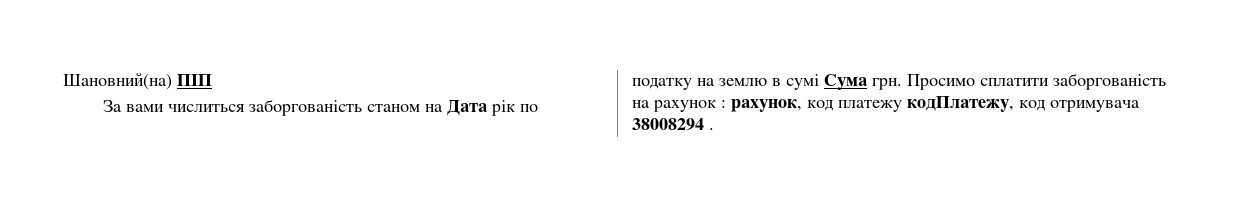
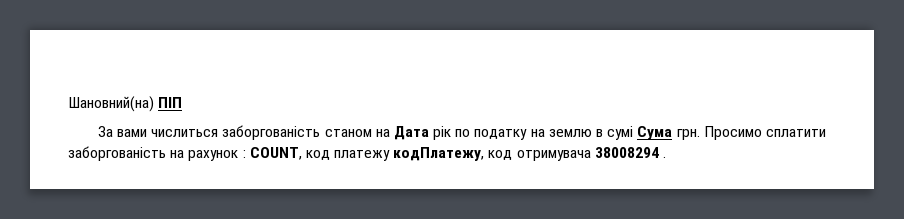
- Просимо сплатити заборгованість на рахунок : рахунок, код платежу кодПлатежу, код отримувача 38008294 .
+ Просимо сплатити заборгованість на рахунок : COUNT, код платежу кодПлатежу, код отримувача 38008294 .

